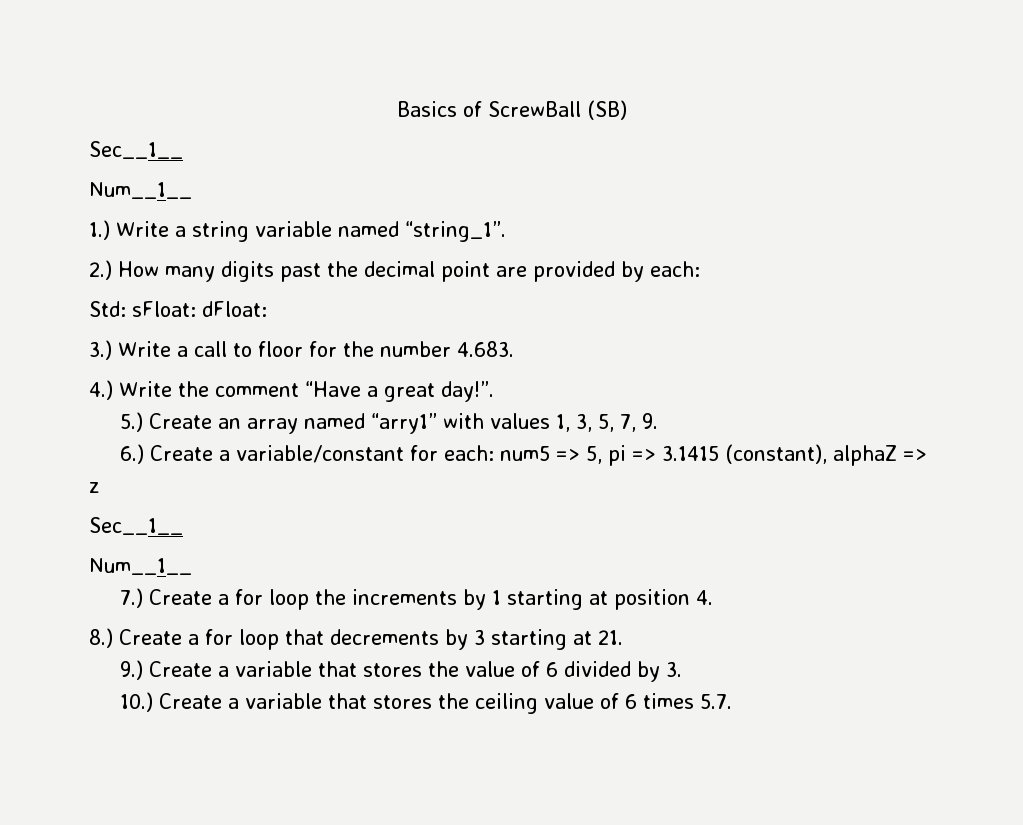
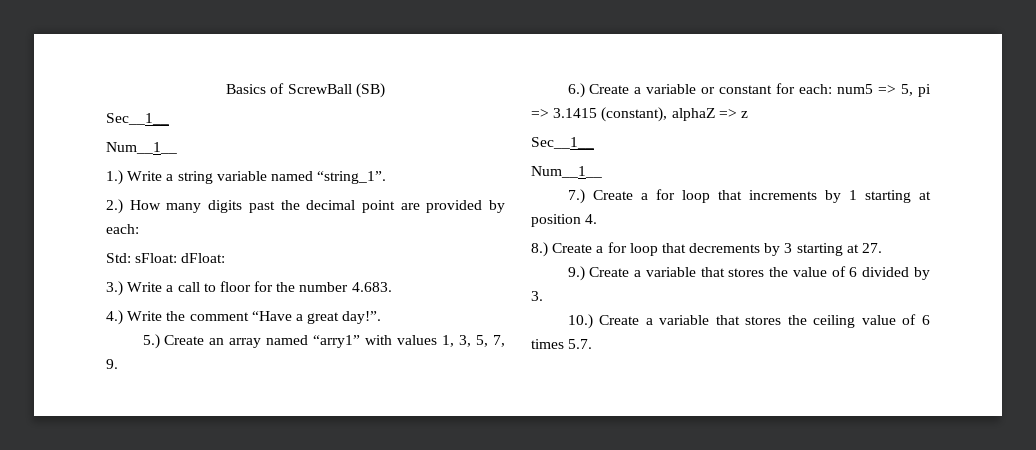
- 6.) Create a variable/constant for each: num5 => 5, pi => 3.1415 (constant), alphaZ => z
+ 6.) Create a variable or constant for each: num5 => 5, pi => 3.1415 (constant), alphaZ => z
- 7.) Create a for loop the increments by 1 starting at position 4.
+ 7.) Create a for loop that increments by 1 starting at position 4.
- 8.) Create a for loop that decrements by 3 starting at 21.
+ 8.) Create a for loop that decrements by 3 starting at 27.

